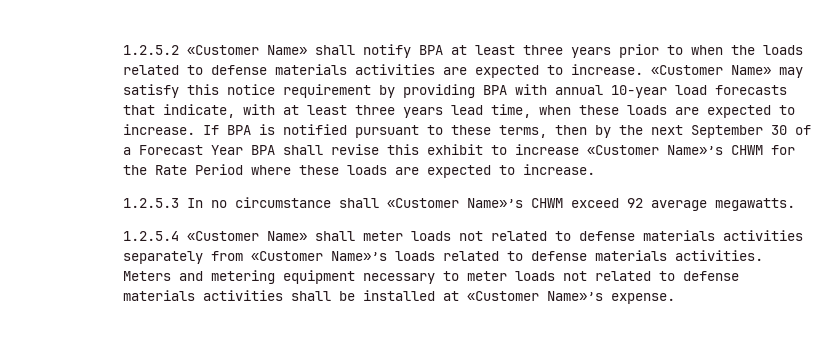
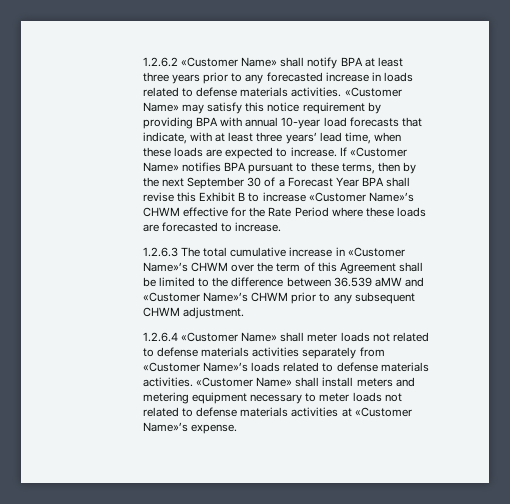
- 1.2.5.2 «Customer Name» shall notify BPA at least three years prior to when the loads related to defense materials activities are expected to increase.
+ 1.2.6.2 «Customer Name» shall notify BPA at least three years prior to any forecasted increase in loads related to defense materials activities.
- «Customer Name» may satisfy this notice requirement by providing BPA with annual 10-year load forecasts that indicate, with at least three years lead time, when these loads are expected to increase.
+ «Customer Name» may satisfy this notice requirement by providing BPA with annual 10-year load forecasts that indicate, with at least three years’ lead time, when these loads are expected to increase.
- If BPA is notified pursuant to these terms, then by the next September 30 of a Forecast Year BPA shall revise this exhibit to increase «Customer Name»’s CHWM for the Rate Period where these loads are expected to increase.
+ If «Customer Name» notifies BPA pursuant to these terms, then by the next September 30 of a Forecast Year BPA shall revise this Exhibit B to increase «Customer Name»’s CHWM effective for the Rate Period where these loads are forecasted to increase.
- 1.2.5.3 In no circumstance shall «Customer Name»’s CHWM exceed 92 average megawatts.
- 1.2.5.4 «Customer Name» shall meter loads not related to defense materials activities separately from «Customer Name»’s loads related to defense materials activities.
+ 1.2.6.3 The total cumulative increase in «Customer Name»’s CHWM over the term of this Agreement shall be limited to the difference between 36.539 aMW and «Customer Name»’s CHWM prior to any subsequent CHWM adjustment.
+ 1.2.6.4 «Customer Name» shall meter loads not related to defense materials activities separately from «Customer Name»’s loads related to defense materials activities.
- Meters and metering equipment necessary to meter loads not related to defense materials activities shall be installed at «Customer Name»’s expense.
+ «Customer Name» shall install meters and metering equipment necessary to meter loads not related to defense materials activities at «Customer Name»’s expense.

